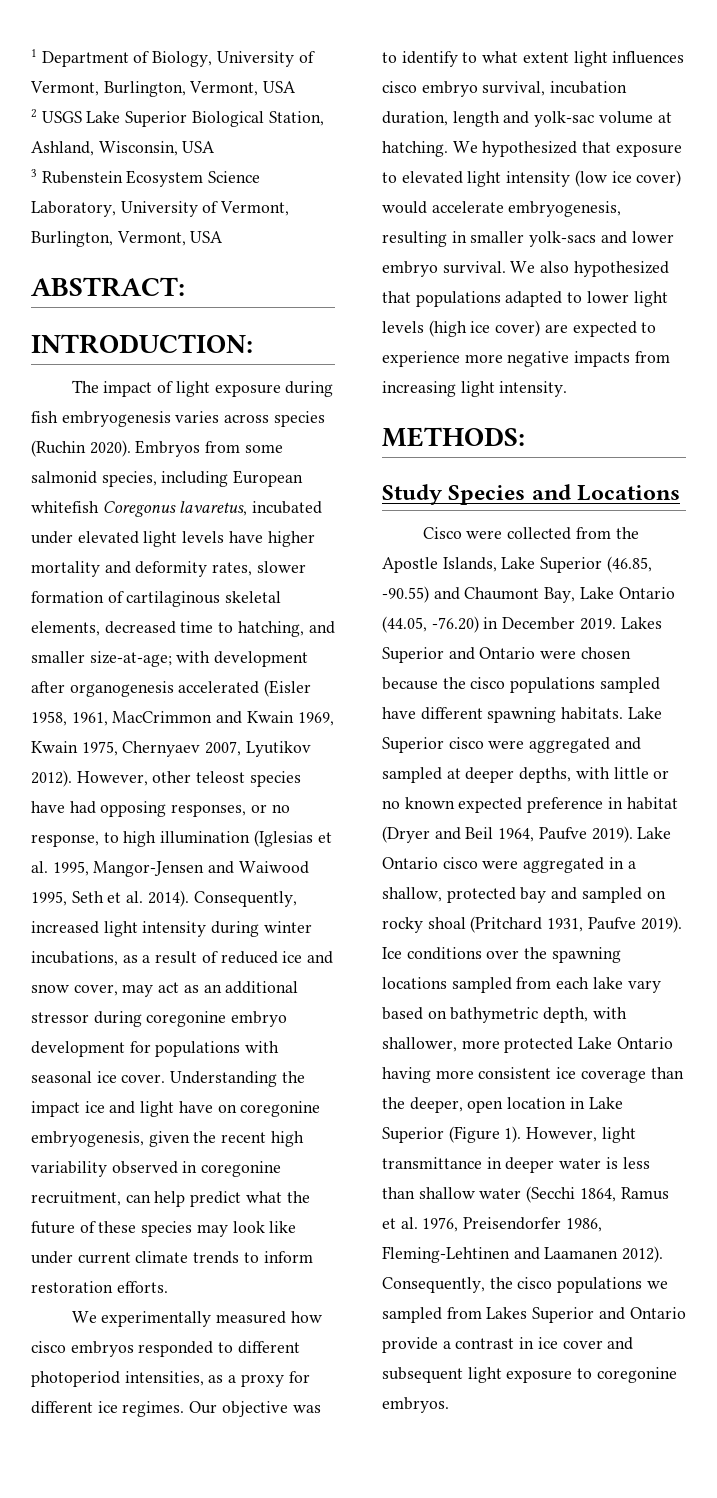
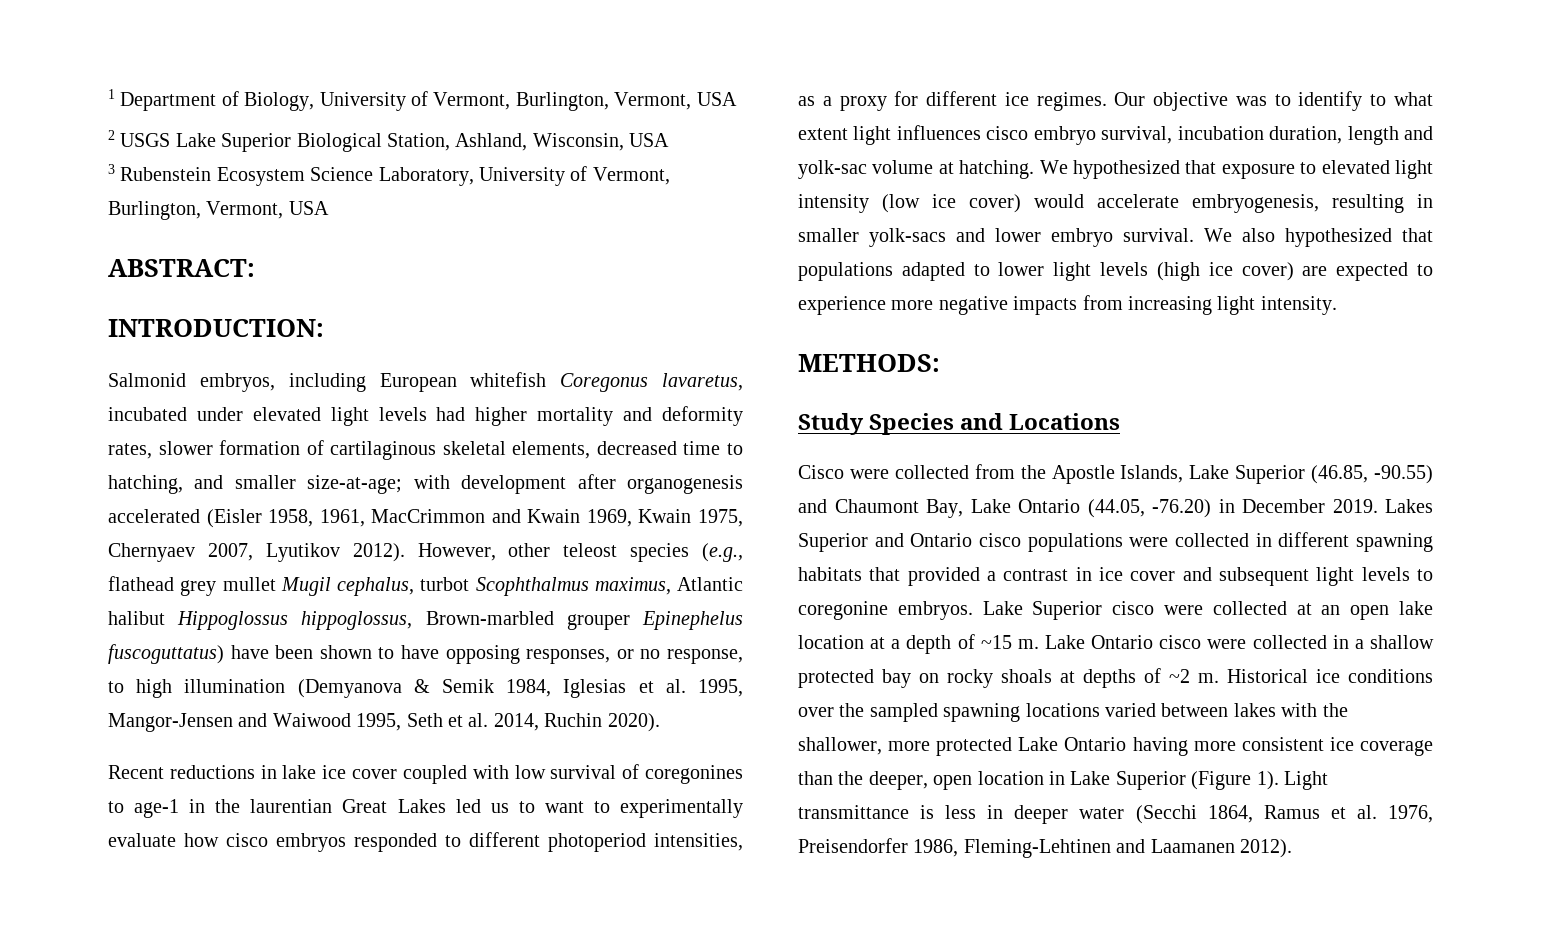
- The impact of light exposure during fish embryogenesis varies across species (Ruchin 2020). Embryos from some salmonid species, including European whitefish Coregonus lavaretus, incubated under elevated light levels have higher mortality and deformity rates, slower formation of cartilaginous skeletal elements, decreased time to hatching, and smaller size-at-age; with development after organogenesis accelerated (Eisler 1958, 1961, MacCrimmon and Kwain 1969, Kwain 1975, Chernyaev 2007, Lyutikov 2012).
+ Salmonid embryos, including European whitefish Coregonus lavaretus, incubated under elevated light levels had higher mortality and deformity rates, slower formation of cartilaginous skeletal elements, decreased time to hatching, and smaller size-at-age; with development after organogenesis accelerated (Eisler 1958, 1961, MacCrimmon and Kwain 1969, Kwain 1975, Chernyaev 2007, Lyutikov 2012).
- However, other teleost species have had opposing responses, or no response, to high illumination (Iglesias et al. 1995, Mangor‐Jensen and Waiwood 1995, Seth et al. 2014). Consequently, increased light intensity during winter incubations, as a result of reduced ice and snow cover, may act as an additional stressor during coregonine embryo development for populations with seasonal ice cover. Understanding the impact ice and light have on coregonine embryogenesis, given the recent high variability observed in coregonine recruitment, can help predict what the future of these species may look like under current climate trends to inform restoration efforts.
- We experimentally measured how cisco embryos responded to different photoperiod intensities, as a proxy for different ice regimes.
+ However, other teleost species (e.g., flathead grey mullet Mugil cephalus, turbot Scophthalmus maximus, Atlantic halibut Hippoglossus hippoglossus, Brown-marbled grouper Epinephelus fuscoguttatus) have been shown to have opposing responses, or no response, to high illumination (Demyanova & Semik 1984, Iglesias et al. 1995, Mangor‐Jensen and Waiwood 1995, Seth et al. 2014, Ruchin 2020).
+ Recent reductions in lake ice cover coupled with low survival of coregonines to age-1 in the laurentian Great Lakes led us to want to experimentally evaluate how cisco embryos responded to different photoperiod intensities, as a proxy for different ice regimes.
- Lakes Superior and Ontario were chosen because the cisco populations sampled have different spawning habitats. Lake Superior cisco were aggregated and sampled at deeper depths, with little or no known expected preference in habitat (Dryer and Beil 1964, Paufve 2019).
+ Lakes Superior and Ontario cisco populations were collected in different spawning habitats that provided a contrast in ice cover and subsequent light levels to coregonine embryos. Lake Superior cisco were collected at an open lake location at a depth of ~15 m.
- Lake Ontario cisco were aggregated in a shallow, protected bay and sampled on rocky shoal (Pritchard 1931, Paufve 2019). Ice conditions over the spawning locations sampled from each lake vary based on bathymetric depth, with shallower, more protected Lake Ontario having more consistent ice coverage than the deeper, open location in Lake Superior (Figure 1).
+ Lake Ontario cisco were collected in a shallow protected bay on rocky shoals at depths of ~2 m. Historical ice conditions over the sampled spawning locations varied between lakes with the shallower, more protected Lake Ontario having more consistent ice coverage than the deeper, open location in Lake Superior (Figure 1).
- However, light transmittance in deeper water is less than shallow water (Secchi 1864, Ramus et al. 1976, Preisendorfer 1986, Fleming-Lehtinen and Laamanen 2012). Consequently, the cisco populations we sampled from Lakes Superior and Ontario provide a contrast in ice cover and subsequent light exposure to coregonine embryos.
+ Light transmittance is less in deeper water (Secchi 1864, Ramus et al. 1976, Preisendorfer 1986, Fleming-Lehtinen and Laamanen 2012).

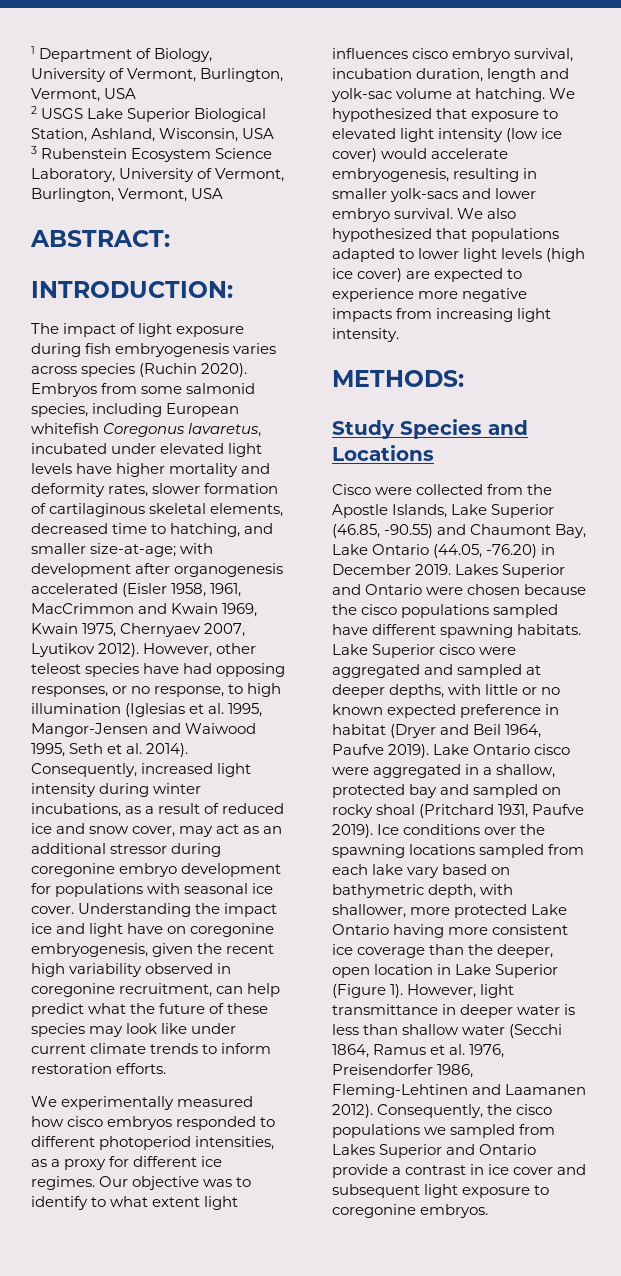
- Salmonid embryos, including European whitefish Coregonus lavaretus, incubated under elevated light levels had higher mortality and deformity rates, slower formation of cartilaginous skeletal elements, decreased time to hatching, and smaller size-at-age; with development after organogenesis accelerated (Eisler 1958, 1961, MacCrimmon and Kwain 1969, Kwain 1975, Chernyaev 2007, Lyutikov 2012).
+ The impact of light exposure during fish embryogenesis varies across species (Ruchin 2020). Embryos from some salmonid species, including European whitefish Coregonus lavaretus, incubated under elevated light levels have higher mortality and deformity rates, slower formation of cartilaginous skeletal elements, decreased time to hatching, and smaller size-at-age; with development after organogenesis accelerated (Eisler 1958, 1961, MacCrimmon and Kwain 1969, Kwain 1975, Chernyaev 2007, Lyutikov 2012).
- However, other teleost species (e.g., flathead grey mullet Mugil cephalus, turbot Scophthalmus maximus, Atlantic halibut Hippoglossus hippoglossus, Brown-marbled grouper Epinephelus fuscoguttatus) have been shown to have opposing responses, or no response, to high illumination (Demyanova & Semik 1984, Iglesias et al. 1995, Mangor‐Jensen and Waiwood 1995, Seth et al. 2014, Ruchin 2020).
- Recent reductions in lake ice cover coupled with low survival of coregonines to age-1 in the laurentian Great Lakes led us to want to experimentally evaluate how cisco embryos responded to different photoperiod intensities, as a proxy for different ice regimes.
+ However, other teleost species have had opposing responses, or no response, to high illumination (Iglesias et al. 1995, Mangor‐Jensen and Waiwood 1995, Seth et al. 2014). Consequently, increased light intensity during winter incubations, as a result of reduced ice and snow cover, may act as an additional stressor during coregonine embryo development for populations with seasonal ice cover. Understanding the impact ice and light have on coregonine embryogenesis, given the recent high variability observed in coregonine recruitment, can help predict what the future of these species may look like under current climate trends to inform restoration efforts.
+ We experimentally measured how cisco embryos responded to different photoperiod intensities, as a proxy for different ice regimes.
- Lakes Superior and Ontario cisco populations were collected in different spawning habitats that provided a contrast in ice cover and subsequent light levels to coregonine embryos. Lake Superior cisco were collected at an open lake location at a depth of ~15 m.
+ Lakes Superior and Ontario were chosen because the cisco populations sampled have different spawning habitats. Lake Superior cisco were aggregated and sampled at deeper depths, with little or no known expected preference in habitat (Dryer and Beil 1964, Paufve 2019).
- Lake Ontario cisco were collected in a shallow protected bay on rocky shoals at depths of ~2 m. Historical ice conditions over the sampled spawning locations varied between lakes with the shallower, more protected Lake Ontario having more consistent ice coverage than the deeper, open location in Lake Superior (Figure 1).
+ Lake Ontario cisco were aggregated in a shallow, protected bay and sampled on rocky shoal (Pritchard 1931, Paufve 2019). Ice conditions over the spawning locations sampled from each lake vary based on bathymetric depth, with shallower, more protected Lake Ontario having more consistent ice coverage than the deeper, open location in Lake Superior (Figure 1).
- Light transmittance is less in deeper water (Secchi 1864, Ramus et al. 1976, Preisendorfer 1986, Fleming-Lehtinen and Laamanen 2012).
+ However, light transmittance in deeper water is less than shallow water (Secchi 1864, Ramus et al. 1976, Preisendorfer 1986, Fleming-Lehtinen and Laamanen 2012).
+ Consequently, the cisco populations we sampled from Lakes Superior and Ontario provide a contrast in ice cover and subsequent light exposure to coregonine embryos.

